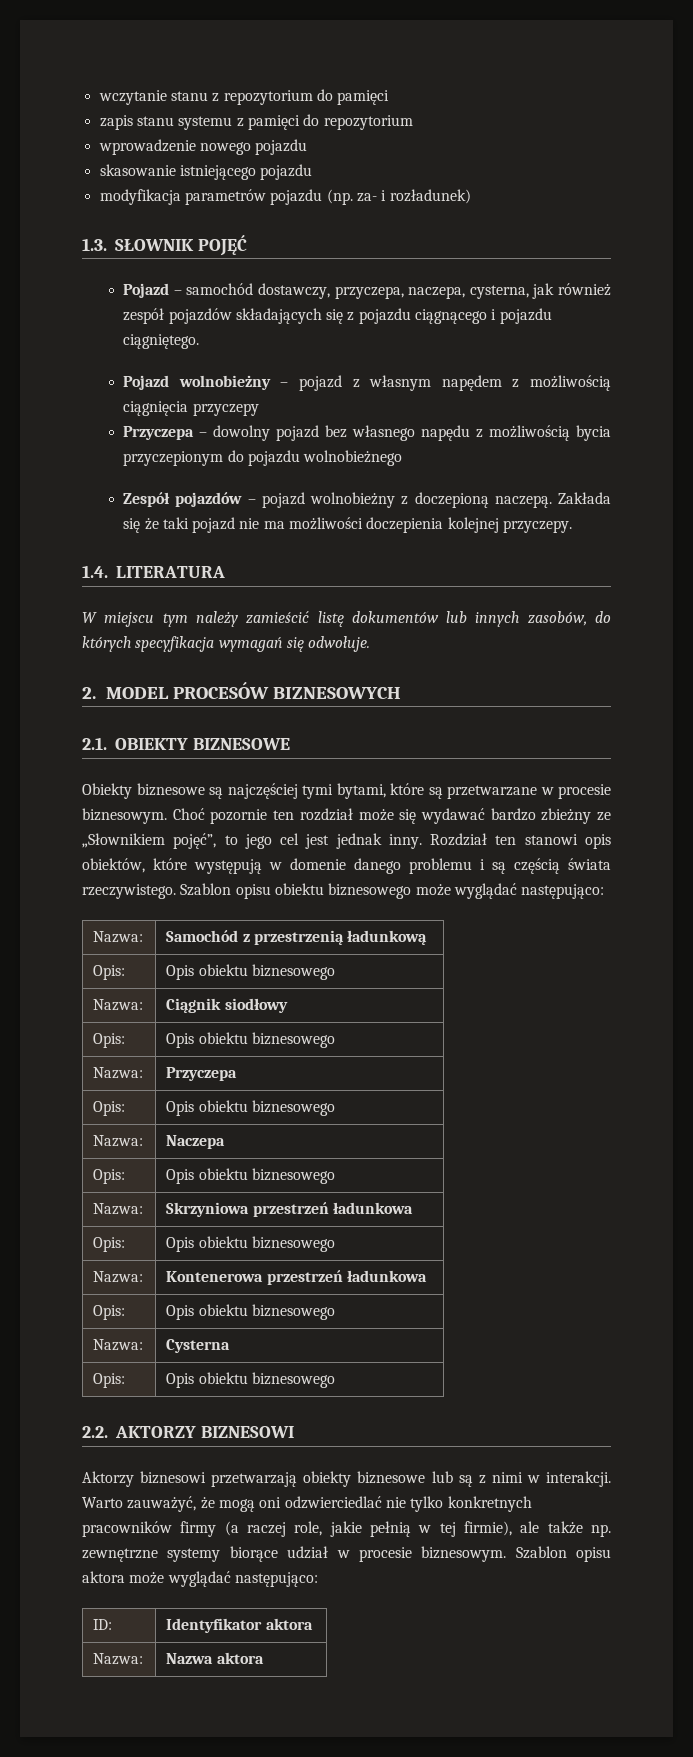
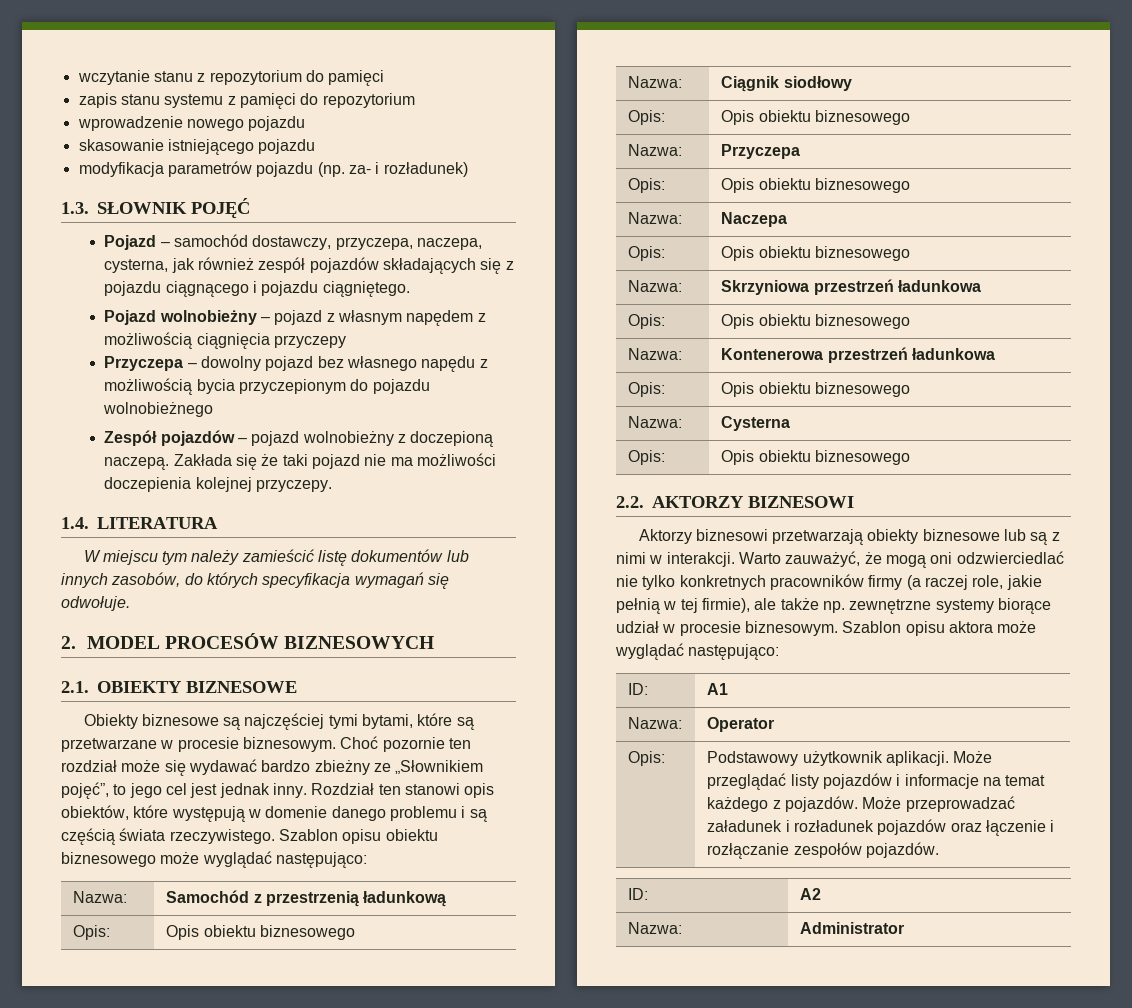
- ID: | Identyfikator aktora
- Nazwa: | Nazwa aktora
+ ID: | A1
+ Nazwa: | Operator
+ Opis: | Podstawowy użytkownik aplikacji. Może przeglądać listy pojazdów i informacje na temat każdego z pojazdów. Może przeprowadzać załadunek i rozładunek pojazdów oraz łączenie i rozłączanie zespołów pojazdów.
+ ID: | A2
+ Nazwa: | Administrator

